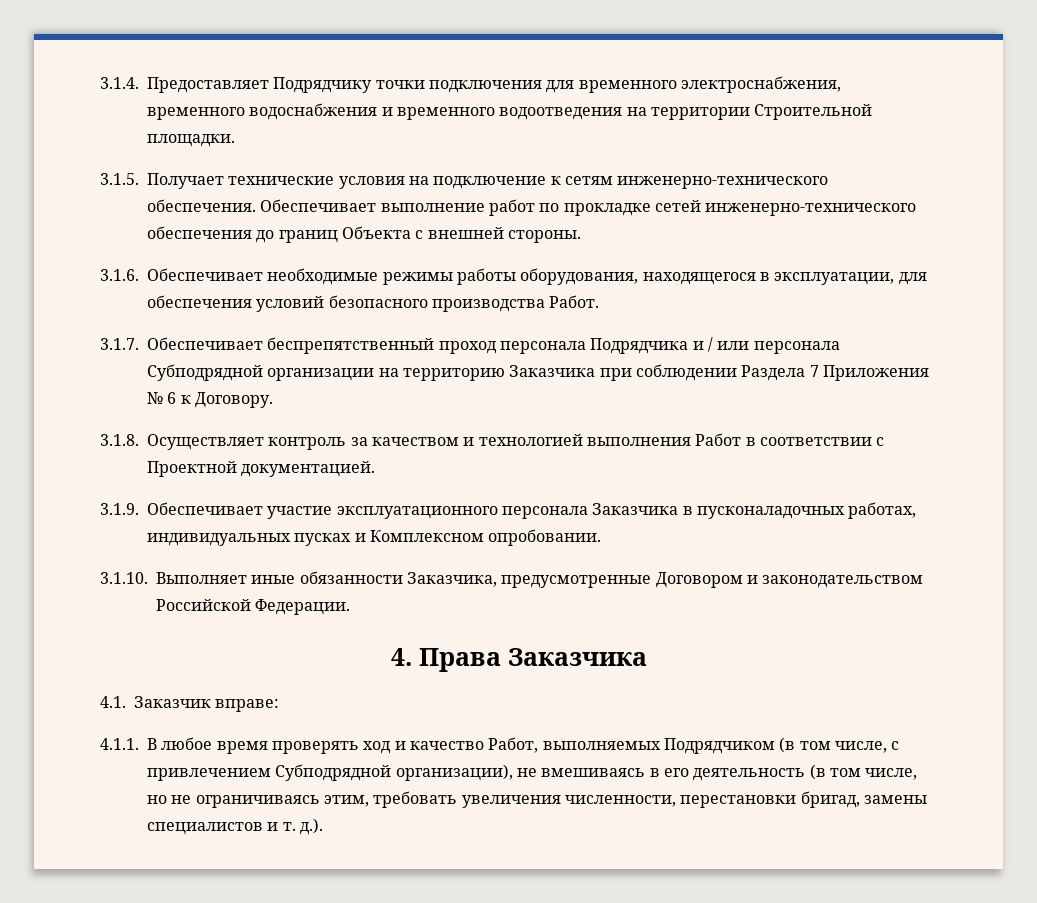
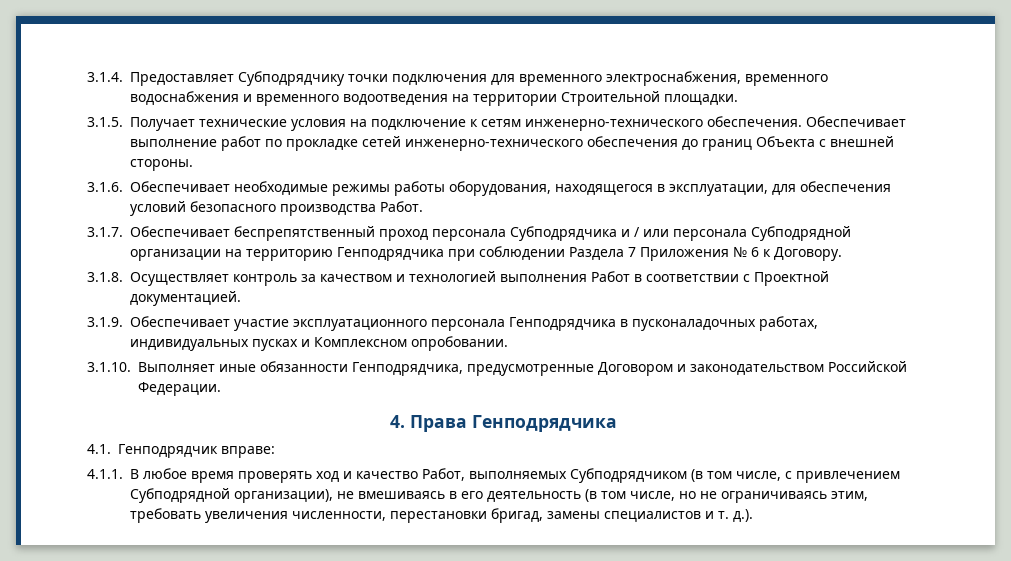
- 3.1.4. Предоставляет Подрядчику точки подключения для временного электроснабжения, временного водоснабжения и временного водоотведения на территории Строительной площадки.
+ 3.1.4. Предоставляет Субподрядчику точки подключения для временного электроснабжения, временного водоснабжения и временного водоотведения на территории Строительной площадки.
- 3.1.7. Обеспечивает беспрепятственный проход персонала Подрядчика и / или персонала Субподрядной организации на территорию Заказчика при соблюдении Раздела 7 Приложения № 6 к Договору.
+ 3.1.7. Обеспечивает беспрепятственный проход персонала Субподрядчика и / или персонала Субподрядной организации на территорию Генподрядчика при соблюдении Раздела 7 Приложения № 6 к Договору.
- 3.1.9. Обеспечивает участие эксплуатационного персонала Заказчика в пусконаладочных работах, индивидуальных пусках и Комплексном опробовании.
+ 3.1.9. Обеспечивает участие эксплуатационного персонала Генподрядчика в пусконаладочных работах, индивидуальных пусках и Комплексном опробовании.
- 3.1.10. Выполняет иные обязанности Заказчика, предусмотренные Договором и законодательством Российской Федерации.
+ 3.1.10. Выполняет иные обязанности Генподрядчика, предусмотренные Договором и законодательством Российской Федерации.
- 4. Права Заказчика
+ 4. Права Генподрядчика
- 4.1. Заказчик вправе:
+ 4.1. Генподрядчик вправе:
- 4.1.1. В любое время проверять ход и качество Работ, выполняемых Подрядчиком (в том числе, с привлечением Субподрядной организации), не вмешиваясь в его деятельность (в том числе, но не ограничиваясь этим, требовать увеличения численности, перестановки бригад, замены специалистов и т. д.).
+ 4.1.1. В любое время проверять ход и качество Работ, выполняемых Субподрядчиком (в том числе, с привлечением Субподрядной организации), не вмешиваясь в его деятельность (в том числе, но не ограничиваясь этим, требовать увеличения численности, перестановки бригад, замены специалистов и т. д.).

